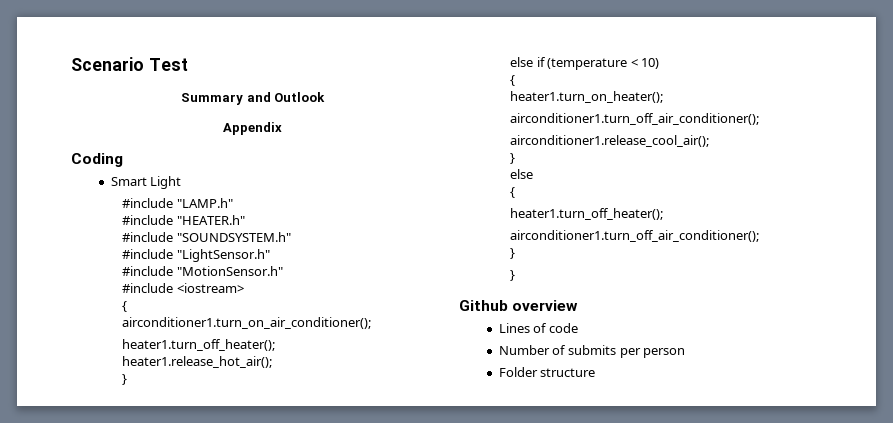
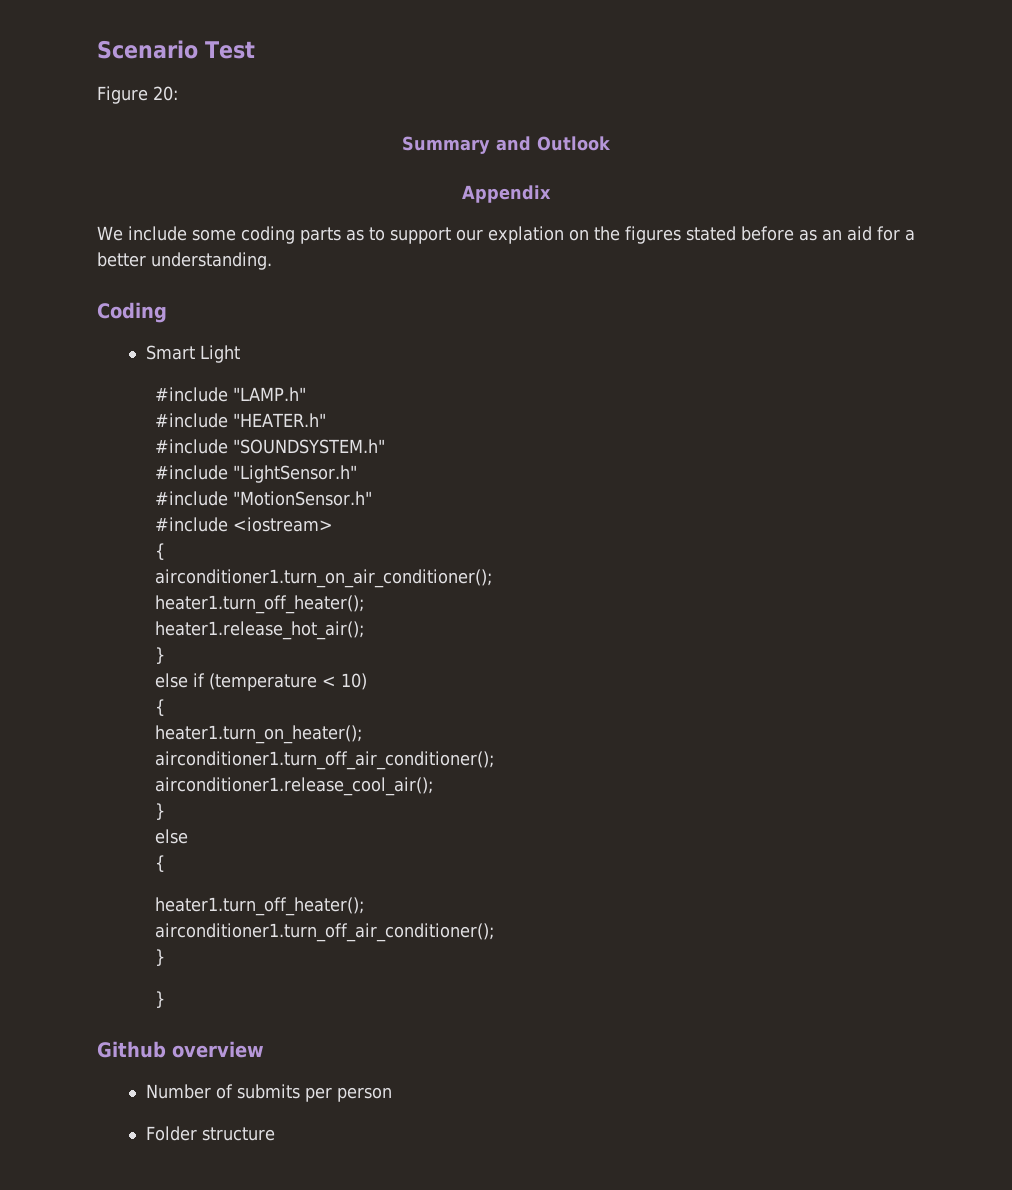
+ Figure 20:
+ We include some coding parts as to support our explation on the figures stated before as an aid for a better understanding.
- Lines of code

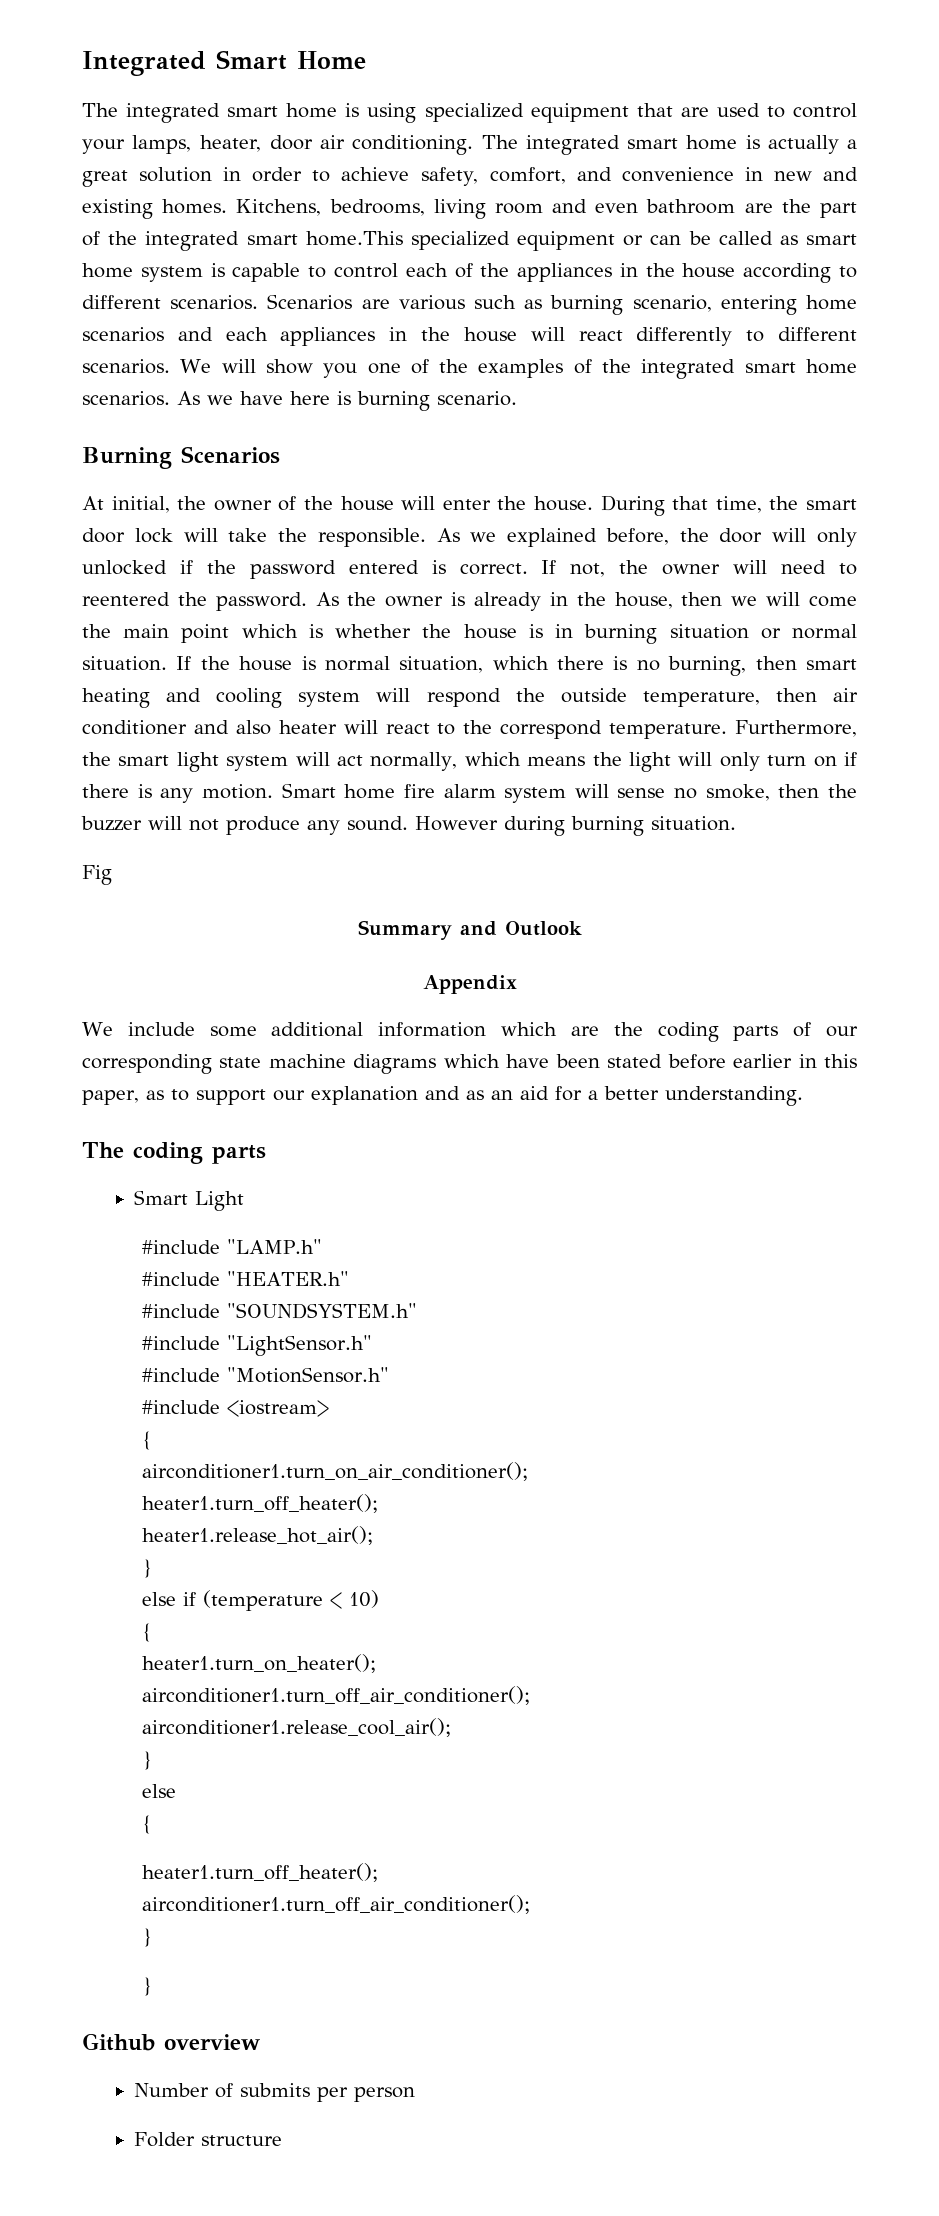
- Scenario Test
- Figure 20:
+ Integrated Smart Home
+ The integrated smart home is using specialized equipment that are used to control your lamps, heater, door air conditioning. The integrated smart home is actually a great solution in order to achieve safety, comfort, and convenience in new and existing homes. Kitchens, bedrooms, living room and even bathroom are the part of the integrated smart home.This specialized equipment or can be called as smart home system is capable to control each of the appliances in the house according to different scenarios. Scenarios are various such as burning scenario, entering home scenarios and each appliances in the house will react differently to different scenarios. We will show you one of the examples of the integrated smart home scenarios. As we have here is burning scenario.
+ Burning Scenarios
+ At initial, the owner of the house will enter the house. During that time, the smart door lock will take the responsible. As we explained before, the door will only unlocked if the password entered is correct. If not, the owner will need to reentered the password. As the owner is already in the house, then we will come the main point which is whether the house is in burning situation or normal situation. If the house is normal situation, which there is no burning, then smart heating and cooling system will respond the outside temperature, then air conditioner and also heater will react to the correspond temperature. Furthermore, the smart light system will act normally, which means the light will only turn on if there is any motion. Smart home fire alarm system will sense no smoke, then the buzzer will not produce any sound. However during burning situation.
+ Fig
- We include some coding parts as to support our explation on the figures stated before as an aid for a better understanding.
+ We include some additional information which are the coding parts of our corresponding state machine diagrams which have been stated before earlier in this paper, as to support our explanation and as an aid for a better understanding.
- Coding
+ The coding parts

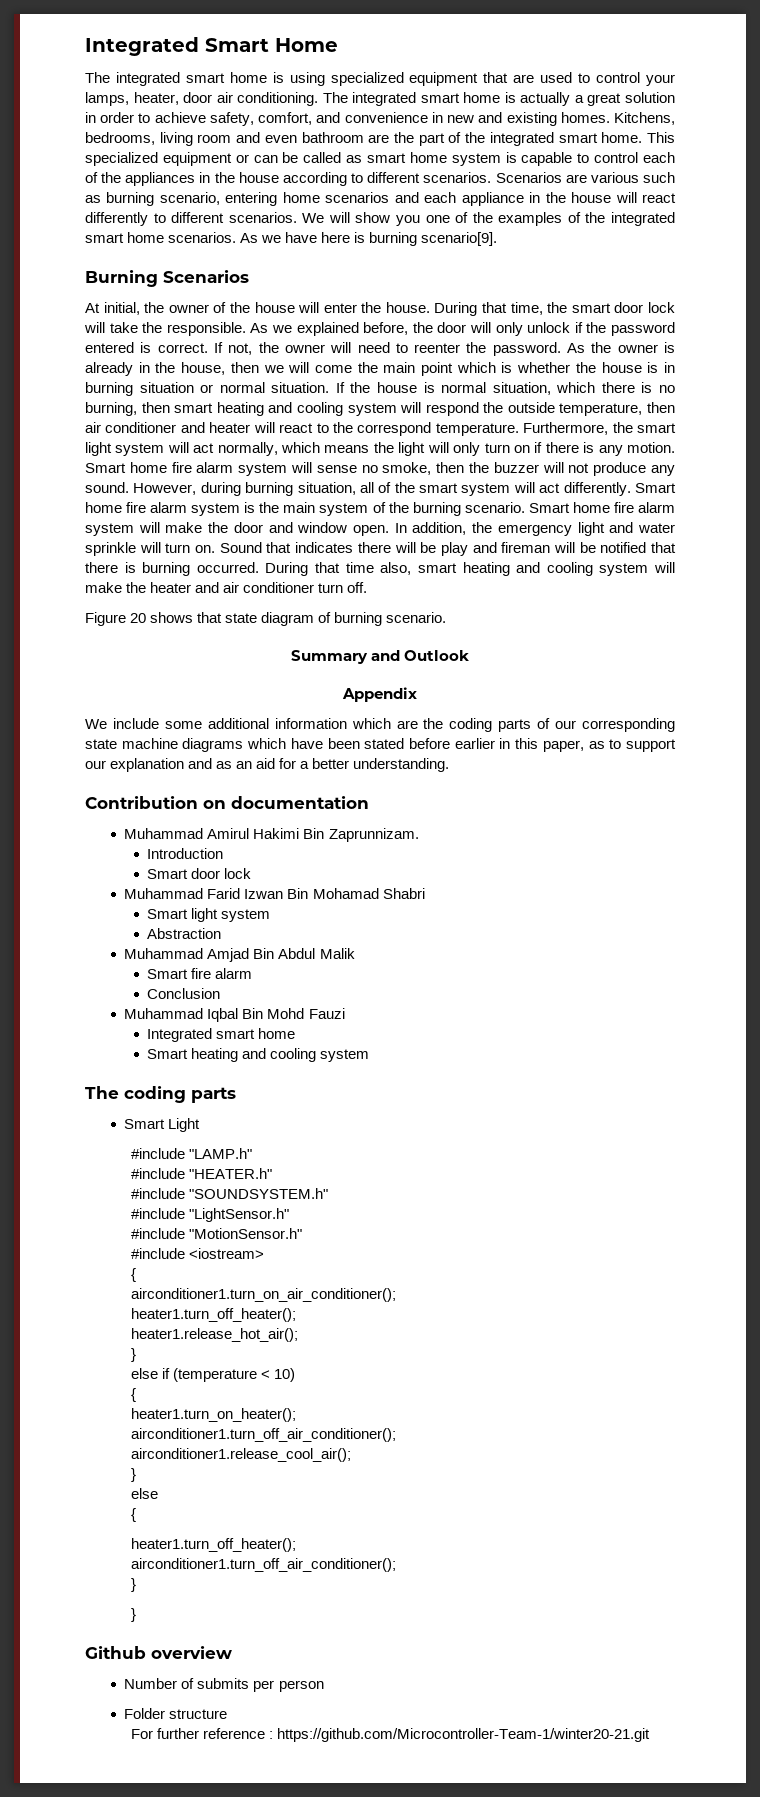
- Kitchens, bedrooms, living room and even bathroom are the part of the integrated smart home.This specialized equipment or can be called as smart home system is capable to control each of the appliances in the house according to different scenarios.
+ Kitchens, bedrooms, living room and even bathroom are the part of the integrated smart home. This specialized equipment or can be called as smart home system is capable to control each of the appliances in the house according to different scenarios.
- Scenarios are various such as burning scenario, entering home scenarios and each appliances in the house will react differently to different scenarios.
+ Scenarios are various such as burning scenario, entering home scenarios and each appliance in the house will react differently to different scenarios.
- As we have here is burning scenario.
+ As we have here is burning scenario[9].
- As we explained before, the door will only unlocked if the password entered is correct.
+ As we explained before, the door will only unlock if the password entered is correct.
- If not, the owner will need to reentered the password.
+ If not, the owner will need to reenter the password.
- If the house is normal situation, which there is no burning, then smart heating and cooling system will respond the outside temperature, then air conditioner and also heater will react to the correspond temperature.
+ If the house is normal situation, which there is no burning, then smart heating and cooling system will respond the outside temperature, then air conditioner and heater will react to the correspond temperature.
- However during burning situation.
- Fig
+ However, during burning situation, all of the smart system will act differently. Smart home fire alarm system is the main system of the burning scenario. Smart home fire alarm system will make the door and window open. In addition, the emergency light and water sprinkle will turn on. Sound that indicates there will be play and fireman will be notified that there is burning occurred. During that time also, smart heating and cooling system will make the heater and air conditioner turn off.
+ Figure 20 shows that state diagram of burning scenario.
+ Contribution on documentation
+ Muhammad Amirul Hakimi Bin Zaprunnizam.
+ Introduction
+ Smart door lock
+ Muhammad Farid Izwan Bin Mohamad Shabri
+ Smart light system
+ Abstraction
+ Muhammad Amjad Bin Abdul Malik
+ Smart fire alarm
+ Conclusion
+ Muhammad Iqbal Bin Mohd Fauzi
+ Integrated smart home
+ Smart heating and cooling system
+ For further reference : https://github.com/Microcontroller-Team-1/winter20-21.git

